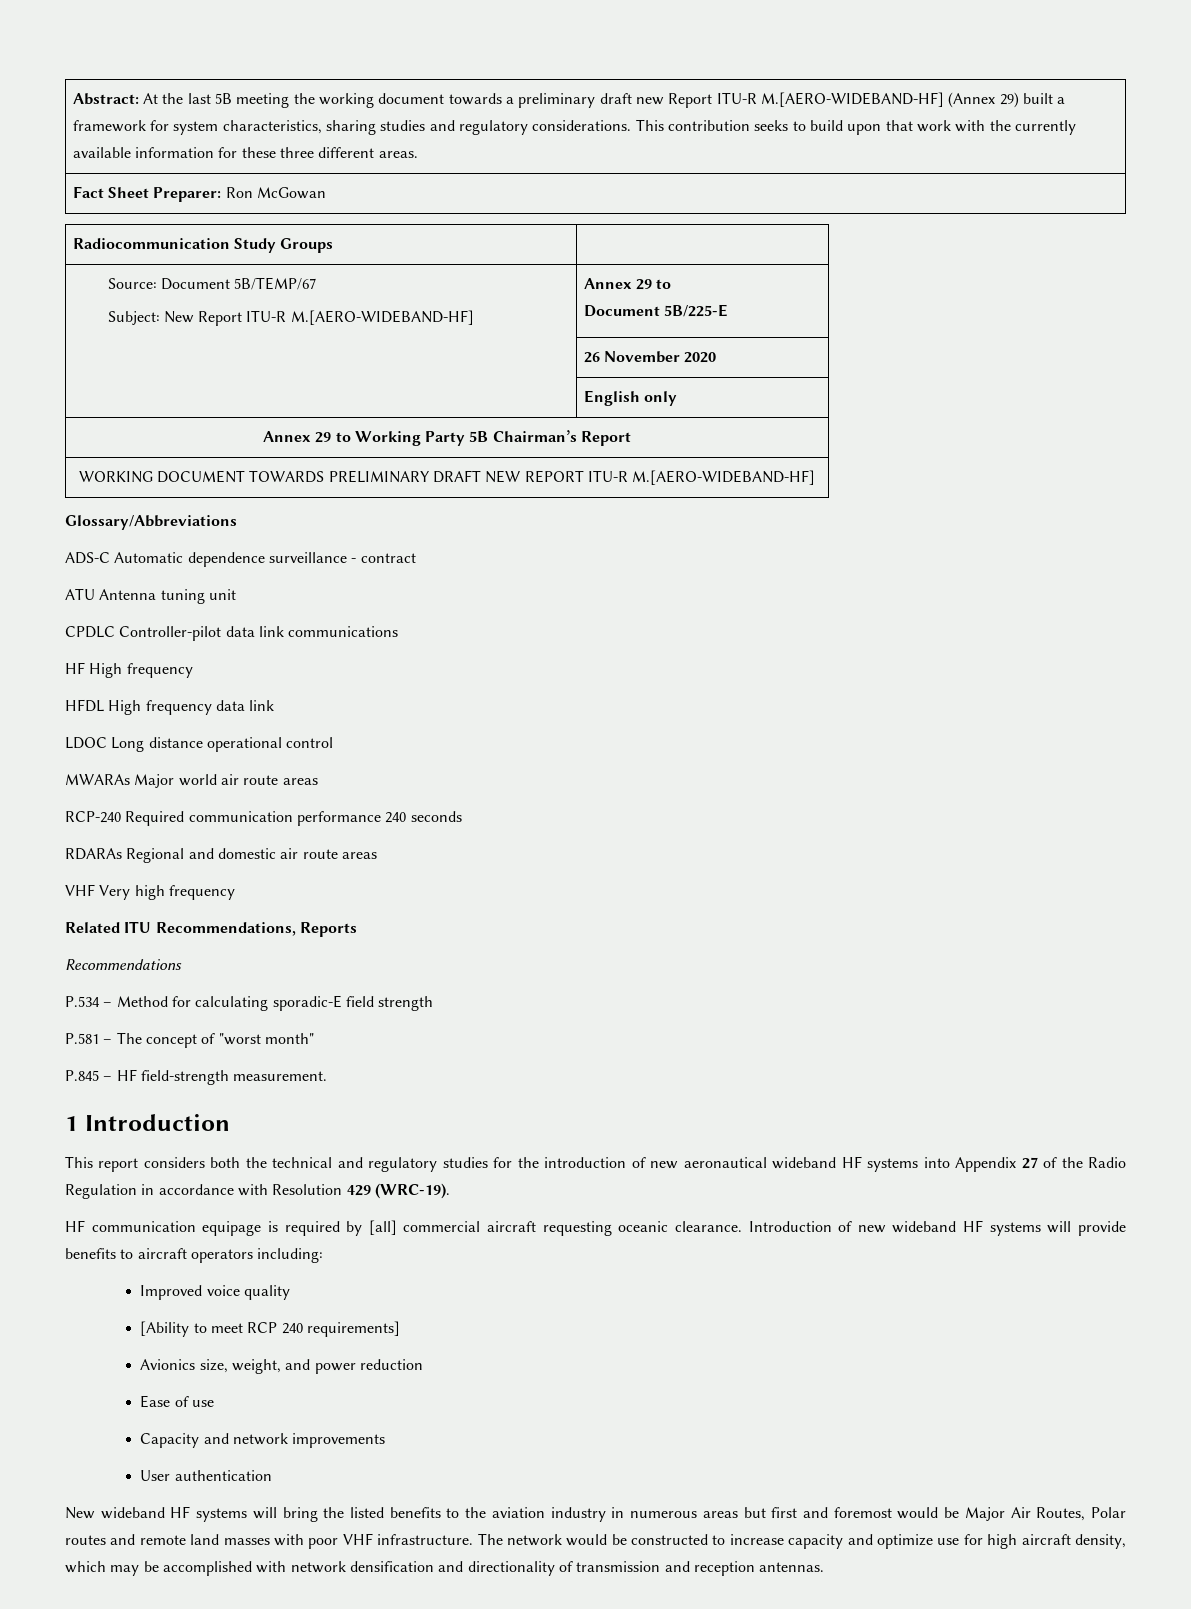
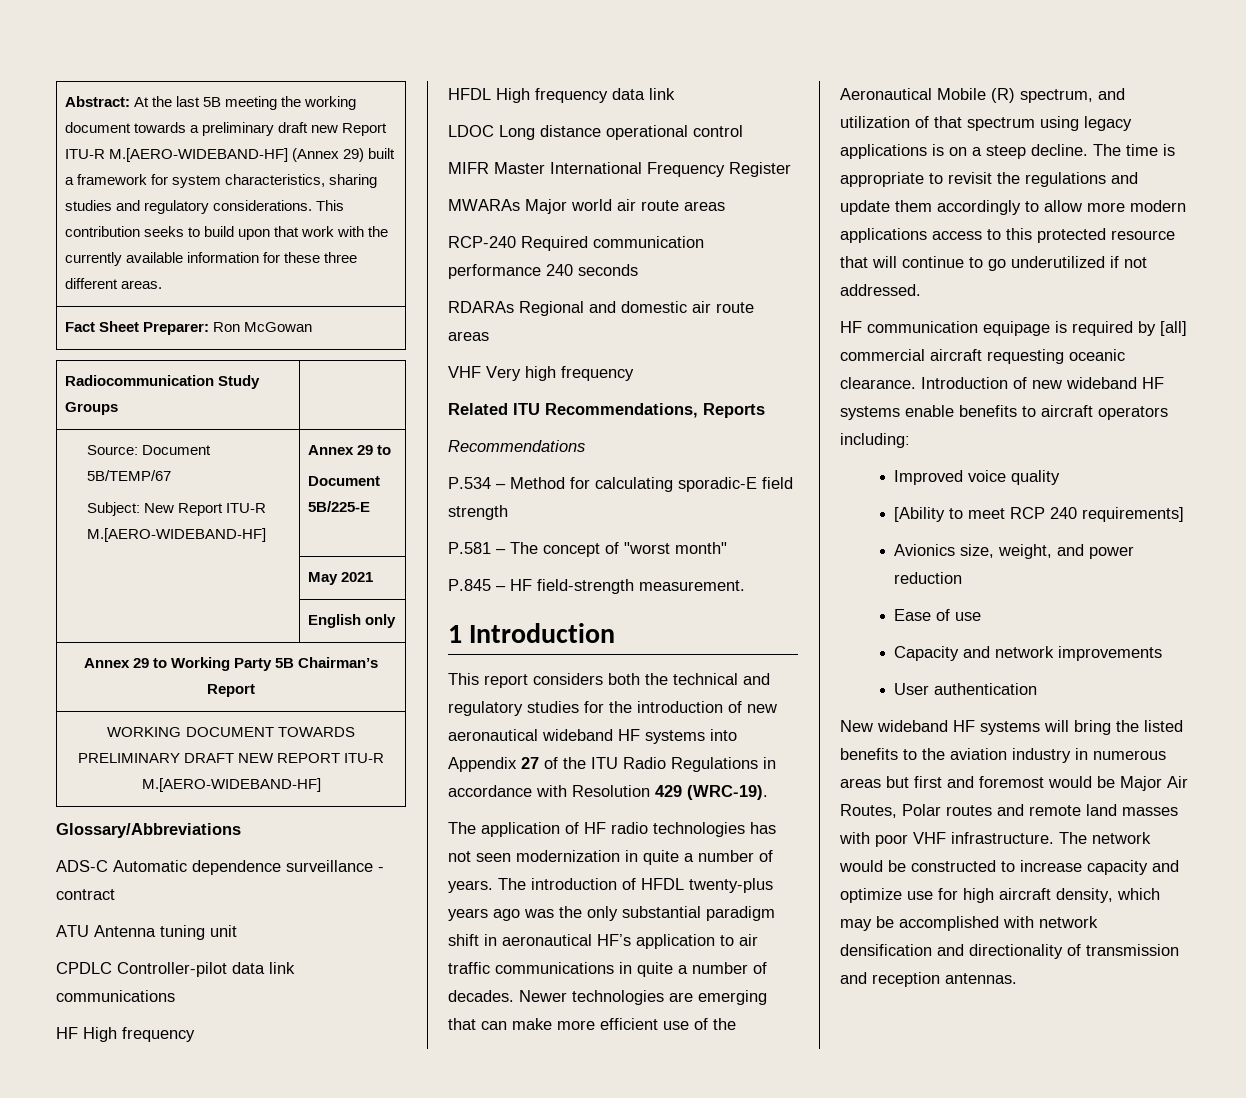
- | 26 November 2020
+ | May 2021
+ MIFR Master International Frequency Register
- This report considers both the technical and regulatory studies for the introduction of new aeronautical wideband HF systems into Appendix 27 of the Radio Regulation in accordance with Resolution 429 (WRC-19).
+ This report considers both the technical and regulatory studies for the introduction of new aeronautical wideband HF systems into Appendix 27 of the ITU Radio Regulations in accordance with Resolution 429 (WRC-19).
+ The application of HF radio technologies has not seen modernization in quite a number of years. The introduction of HFDL twenty-plus years ago was the only substantial paradigm shift in aeronautical HF’s application to air traffic communications in quite a number of decades. Newer technologies are emerging that can make more efficient use of the Aeronautical Mobile (R) spectrum, and utilization of that spectrum using legacy applications is on a steep decline. The time is appropriate to revisit the regulations and update them accordingly to allow more modern applications access to this protected resource that will continue to go underutilized if not addressed.
- Introduction of new wideband HF systems will provide benefits to aircraft operators including:
+ Introduction of new wideband HF systems enable benefits to aircraft operators including:

